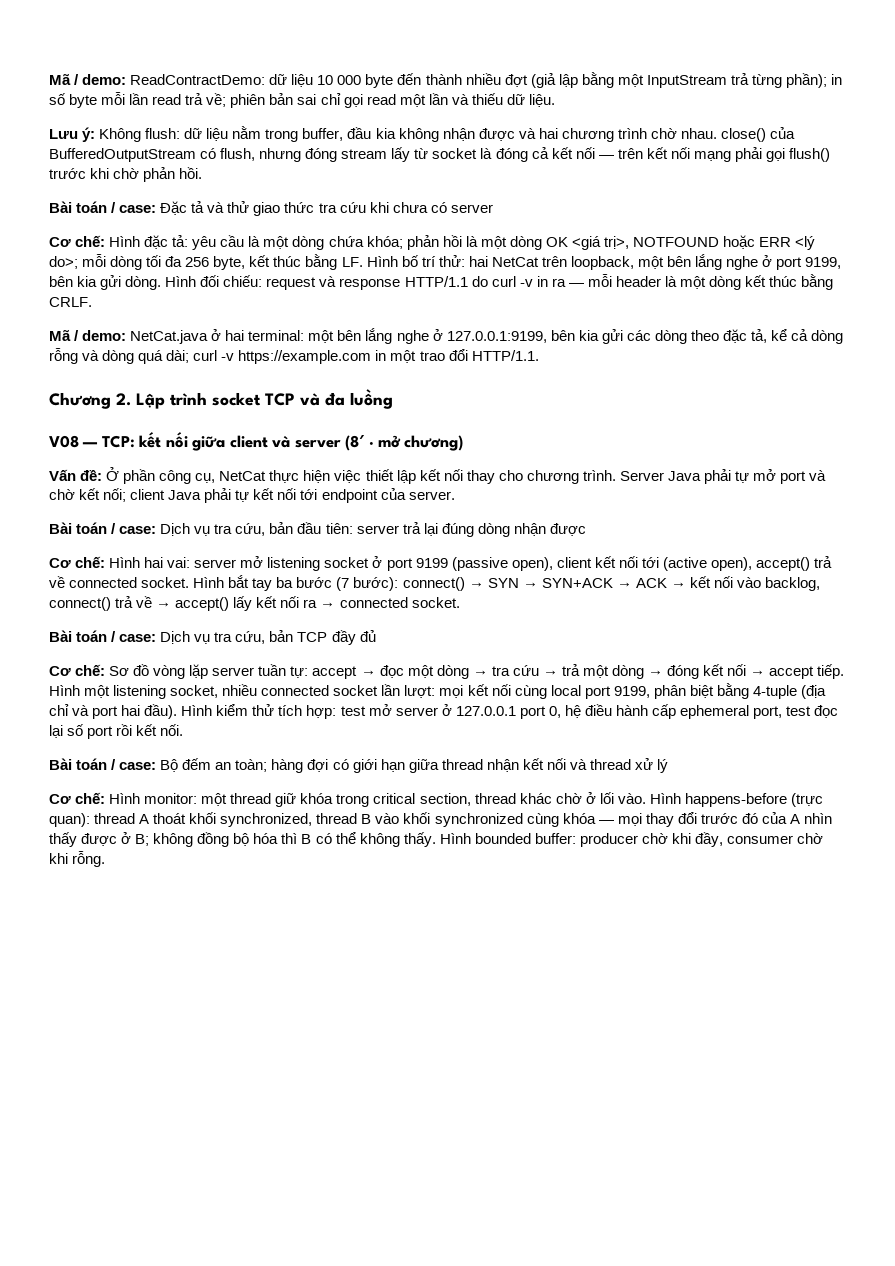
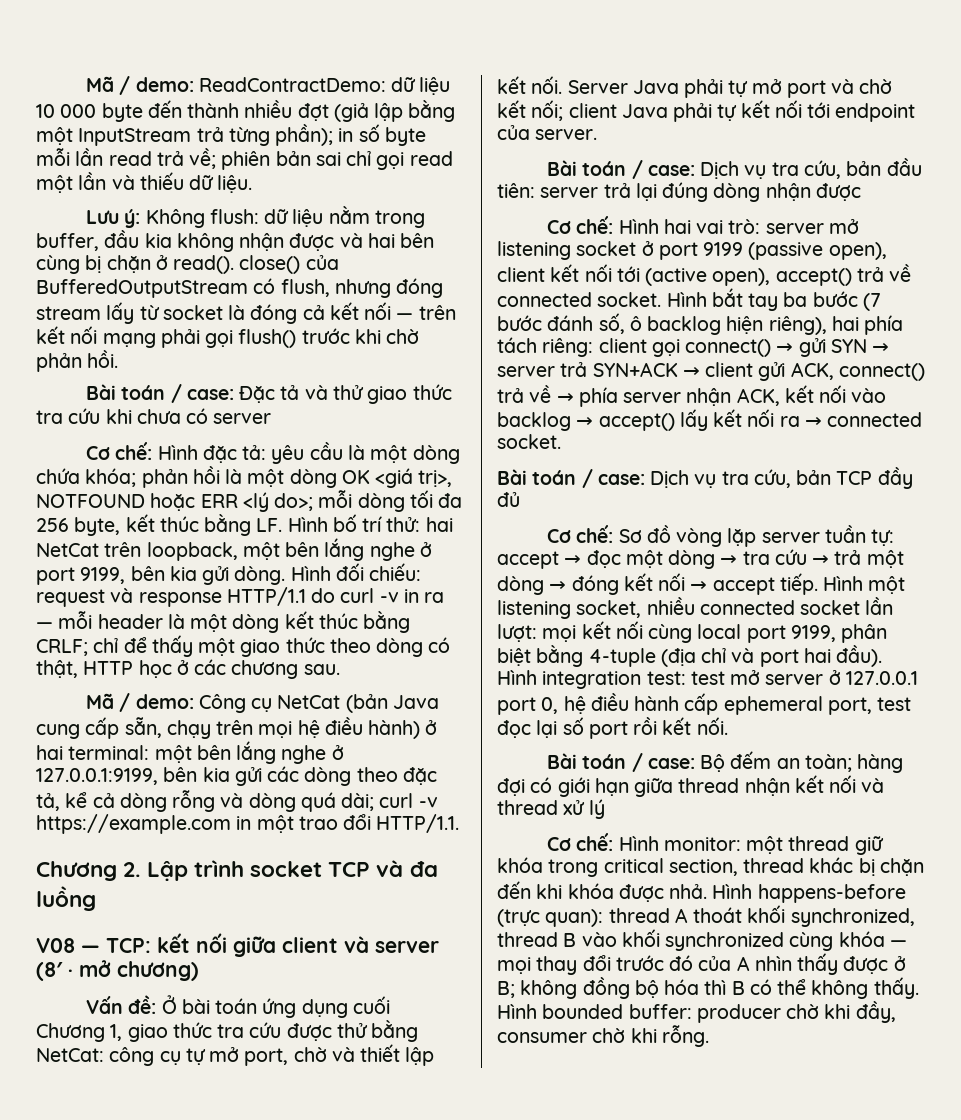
- Lưu ý: Không flush: dữ liệu nằm trong buffer, đầu kia không nhận được và hai chương trình chờ nhau. close() của BufferedOutputStream có flush, nhưng đóng stream lấy từ socket là đóng cả kết nối — trên kết nối mạng phải gọi flush() trước khi chờ phản hồi.
+ Lưu ý: Không flush: dữ liệu nằm trong buffer, đầu kia không nhận được và hai bên cùng bị chặn ở read(). close() của BufferedOutputStream có flush, nhưng đóng stream lấy từ socket là đóng cả kết nối — trên kết nối mạng phải gọi flush() trước khi chờ phản hồi.
- Hình đối chiếu: request và response HTTP/1.1 do curl -v in ra — mỗi header là một dòng kết thúc bằng CRLF.
- Mã / demo: NetCat.java ở hai terminal: một bên lắng nghe ở 127.0.0.1:9199, bên kia gửi các dòng theo đặc tả, kể cả dòng rỗng và dòng quá dài; curl -v https://example.com in một trao đổi HTTP/1.1.
+ Hình đối chiếu: request và response HTTP/1.1 do curl -v in ra — mỗi header là một dòng kết thúc bằng CRLF; chỉ để thấy một giao thức theo dòng có thật, HTTP học ở các chương sau.
+ Mã / demo: Công cụ NetCat (bản Java cung cấp sẵn, chạy trên mọi hệ điều hành) ở hai terminal: một bên lắng nghe ở 127.0.0.1:9199, bên kia gửi các dòng theo đặc tả, kể cả dòng rỗng và dòng quá dài; curl -v https://example.com in một trao đổi HTTP/1.1.
- Vấn đề: Ở phần công cụ, NetCat thực hiện việc thiết lập kết nối thay cho chương trình.
+ Vấn đề: Ở bài toán ứng dụng cuối Chương 1, giao thức tra cứu được thử bằng NetCat: công cụ tự mở port, chờ và thiết lập kết nối.
- Cơ chế: Hình hai vai: server mở listening socket ở port 9199 (passive open), client kết nối tới (active open), accept() trả về connected socket.
+ Cơ chế: Hình hai vai trò: server mở listening socket ở port 9199 (passive open), client kết nối tới (active open), accept() trả về connected socket.
- Hình bắt tay ba bước (7 bước): connect() → SYN → SYN+ACK → ACK → kết nối vào backlog, connect() trả về → accept() lấy kết nối ra → connected socket.
+ Hình bắt tay ba bước (7 bước đánh số, ô backlog hiện riêng), hai phía tách riêng: client gọi connect() → gửi SYN → server trả SYN+ACK → client gửi ACK, connect() trả về → phía server nhận ACK, kết nối vào backlog → accept() lấy kết nối ra → connected socket.
- Hình kiểm thử tích hợp: test mở server ở 127.0.0.1 port 0, hệ điều hành cấp ephemeral port, test đọc lại số port rồi kết nối.
+ Hình integration test: test mở server ở 127.0.0.1 port 0, hệ điều hành cấp ephemeral port, test đọc lại số port rồi kết nối.
- Cơ chế: Hình monitor: một thread giữ khóa trong critical section, thread khác chờ ở lối vào.
+ Cơ chế: Hình monitor: một thread giữ khóa trong critical section, thread khác bị chặn đến khi khóa được nhả.

